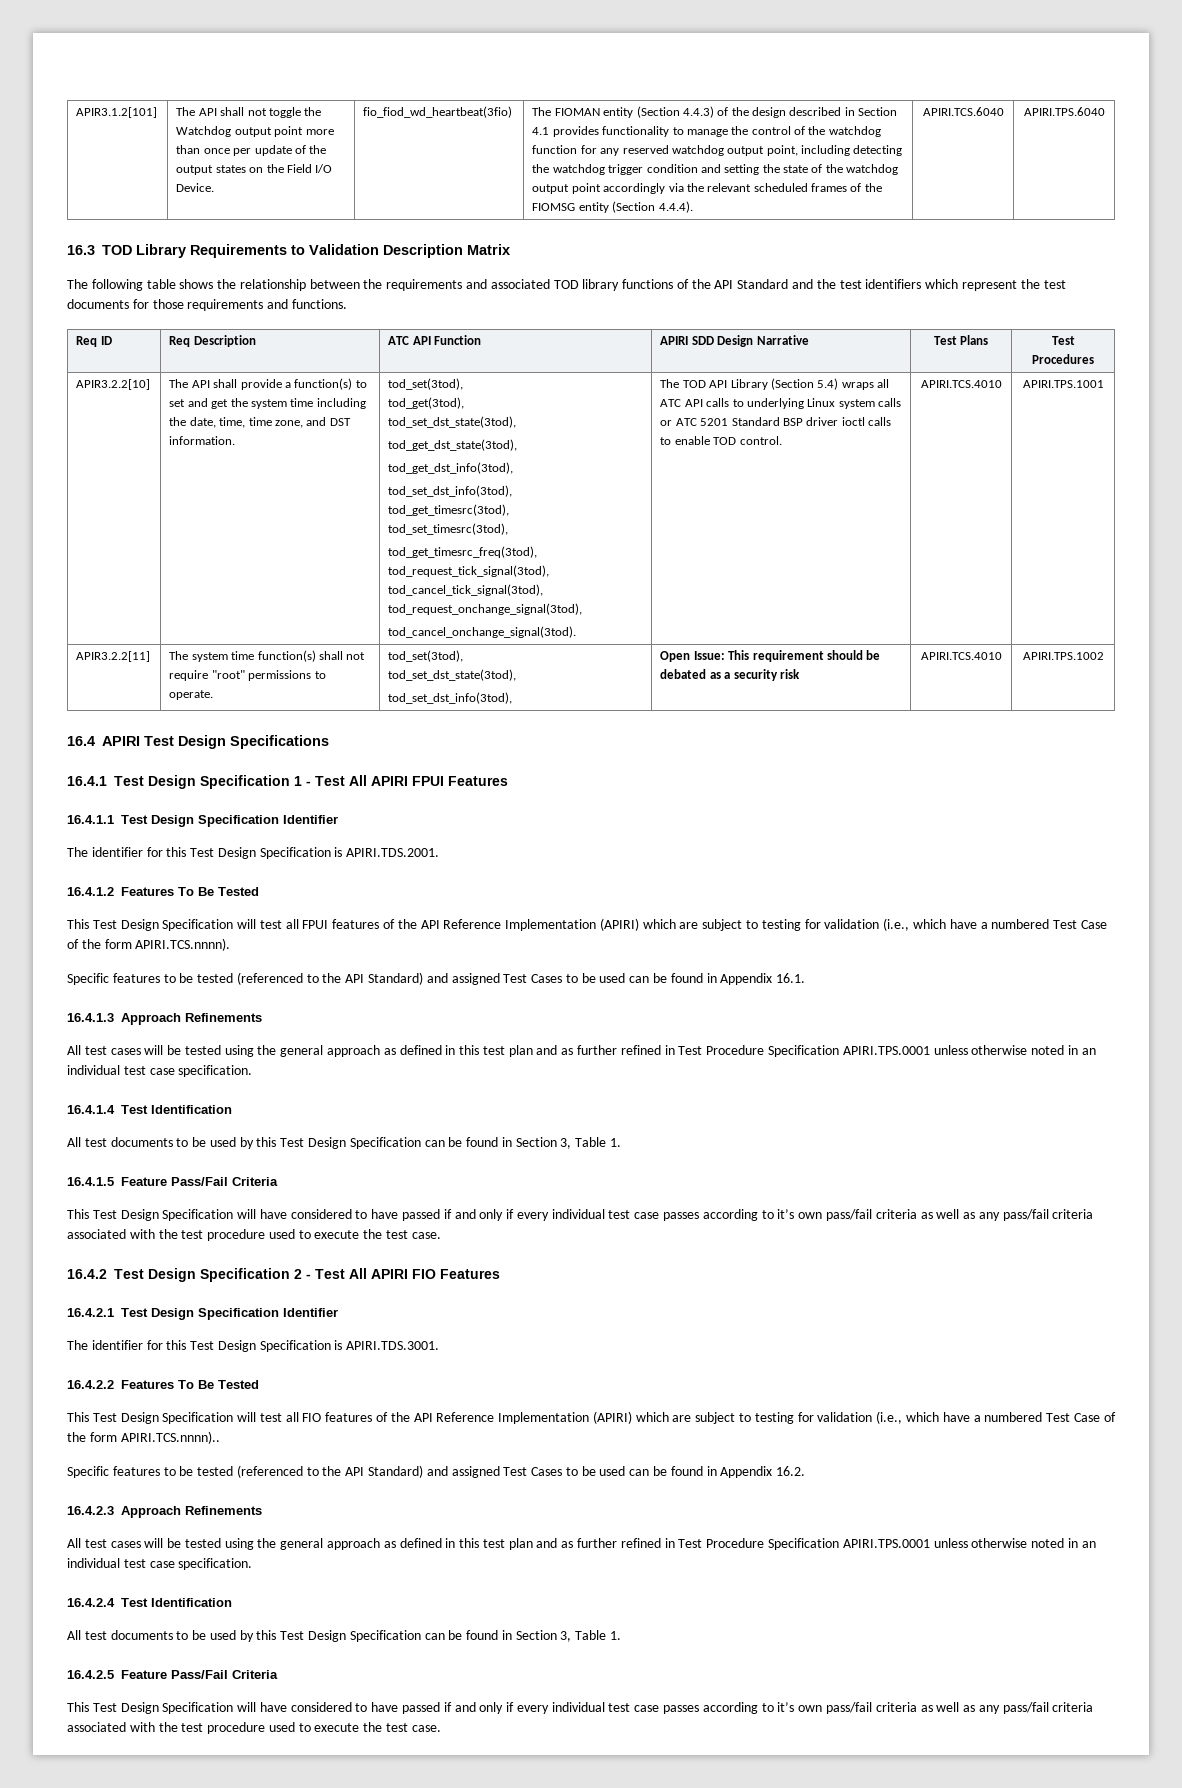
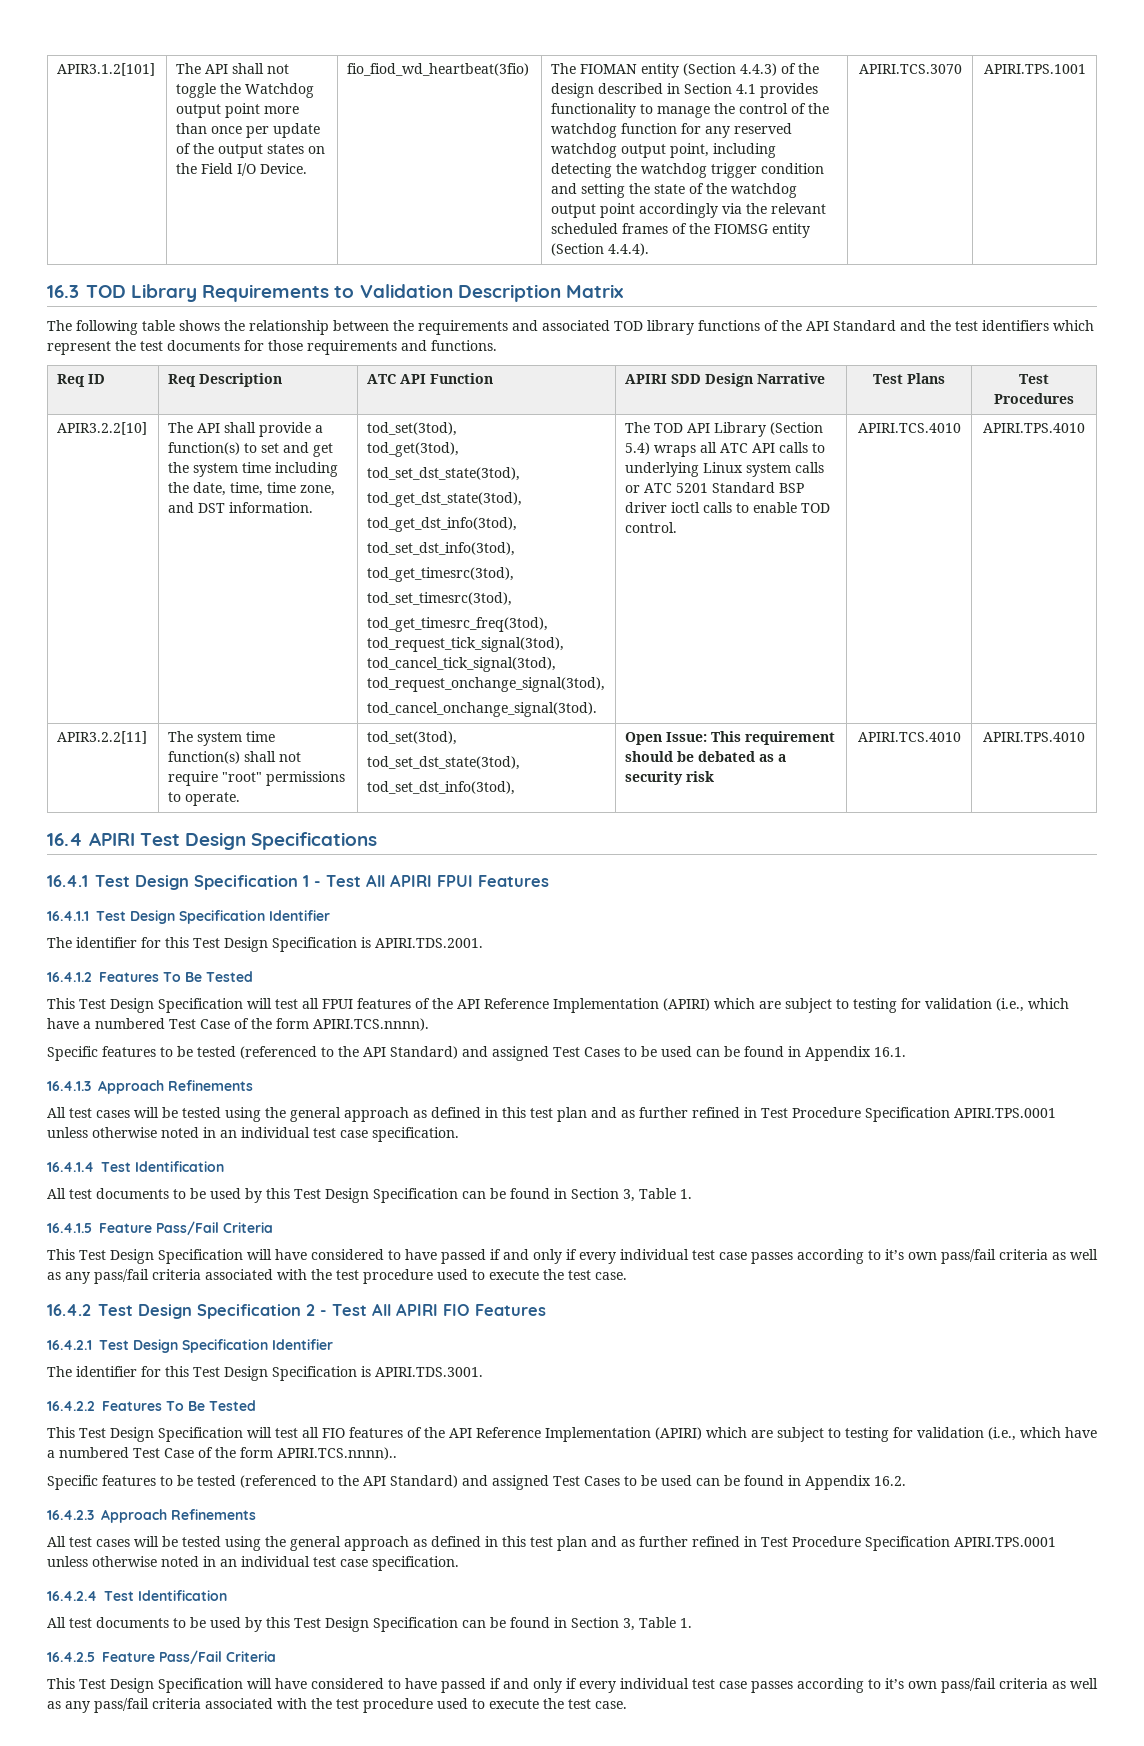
- APIRI.TCS.6040 | APIRI.TPS.6040
+ APIRI.TCS.3070 | APIRI.TPS.1001
- The TOD API Library (Section 5.4) wraps all ATC API calls to underlying Linux system calls or ATC 5201 Standard BSP driver ioctl calls to enable TOD control. | APIRI.TCS.4010 | APIRI.TPS.1001
+ The TOD API Library (Section 5.4) wraps all ATC API calls to underlying Linux system calls or ATC 5201 Standard BSP driver ioctl calls to enable TOD control. | APIRI.TCS.4010 | APIRI.TPS.4010
  APIR3.2.2[11] | The system time function(s) shall not require "root" permissions to operate. | tod_set(3tod),
  tod_set_dst_state(3tod),
- tod_set_dst_info(3tod), | Open Issue: This requirement should be debated as a security risk | APIRI.TCS.4010 | APIRI.TPS.1002
+ tod_set_dst_info(3tod), | Open Issue: This requirement should be debated as a security risk | APIRI.TCS.4010 | APIRI.TPS.4010

